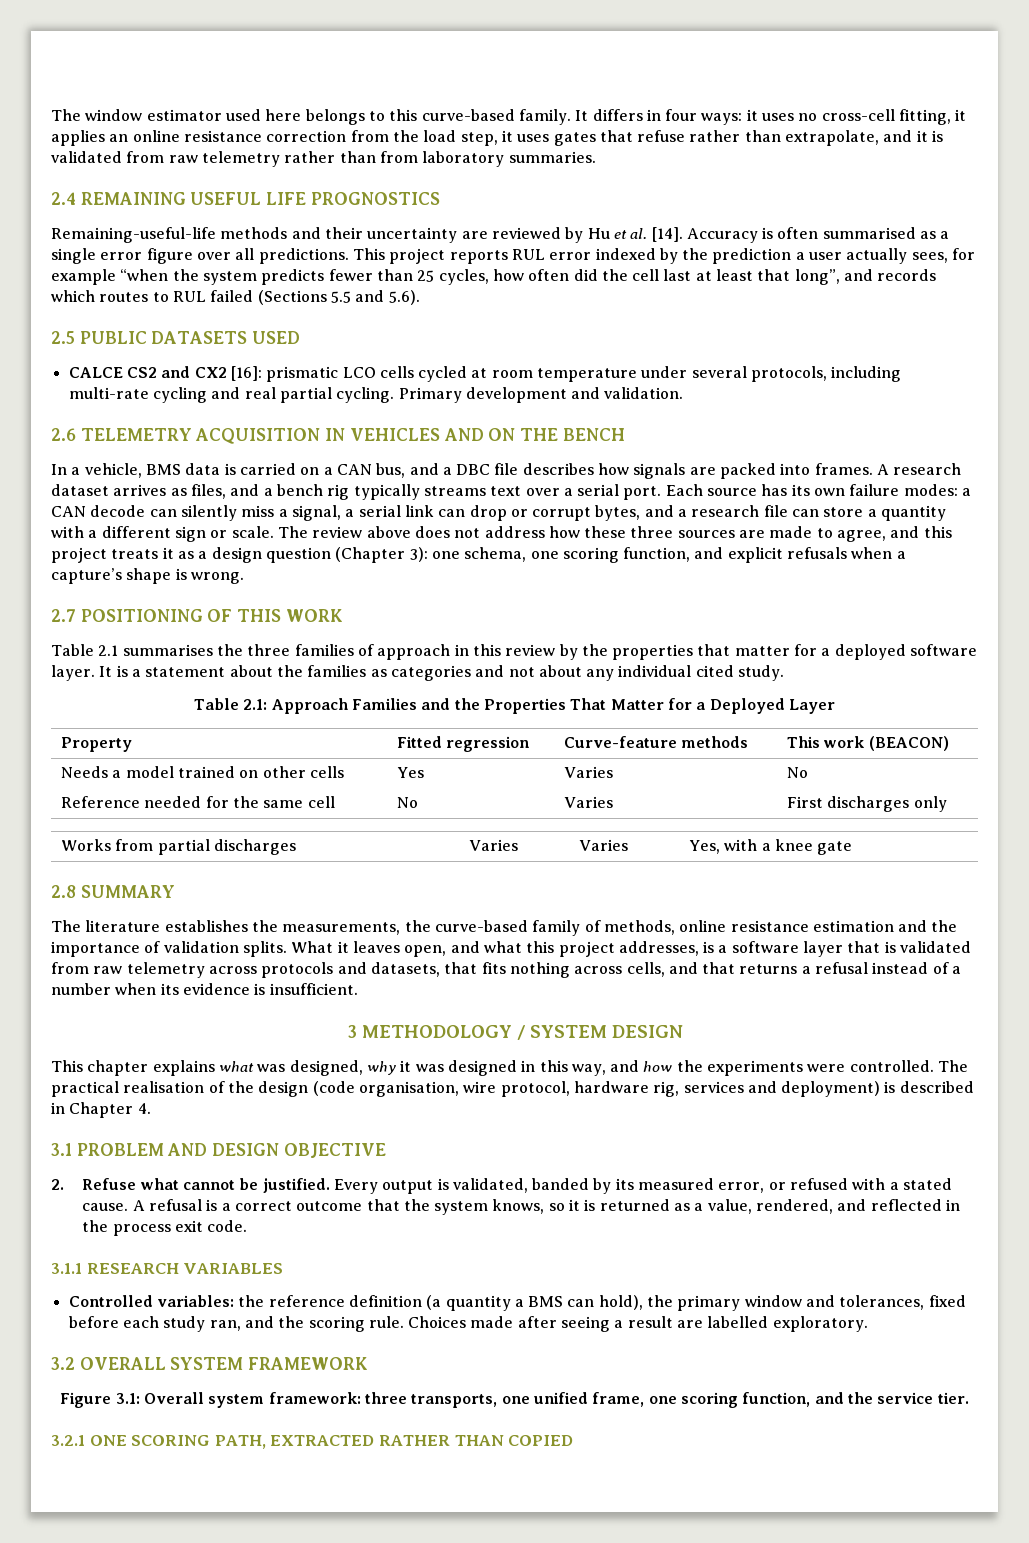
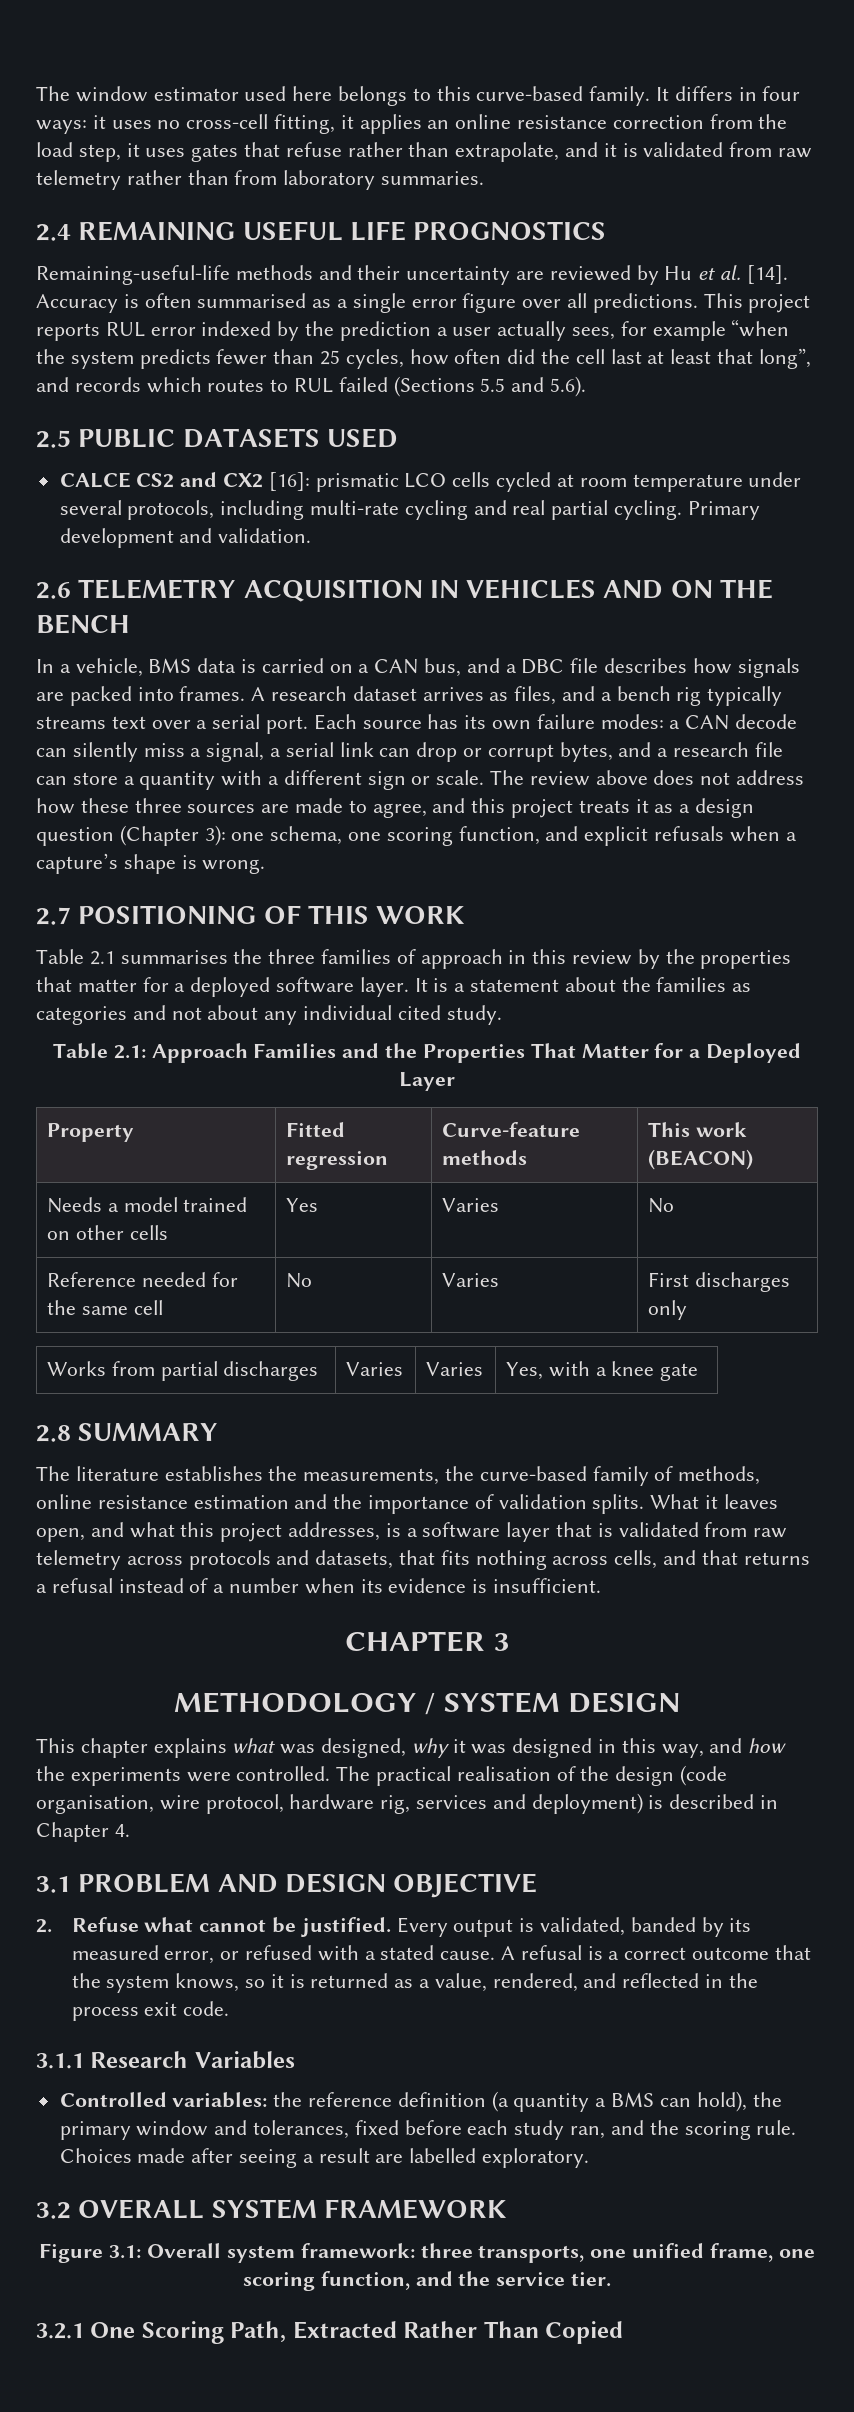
- 3 METHODOLOGY / SYSTEM DESIGN
+ CHAPTER 3
+ METHODOLOGY / SYSTEM DESIGN
- 3.1.1 RESEARCH VARIABLES
+ 3.1.1 Research Variables
- 3.2.1 ONE SCORING PATH, EXTRACTED RATHER THAN COPIED
+ 3.2.1 One Scoring Path, Extracted Rather Than Copied

